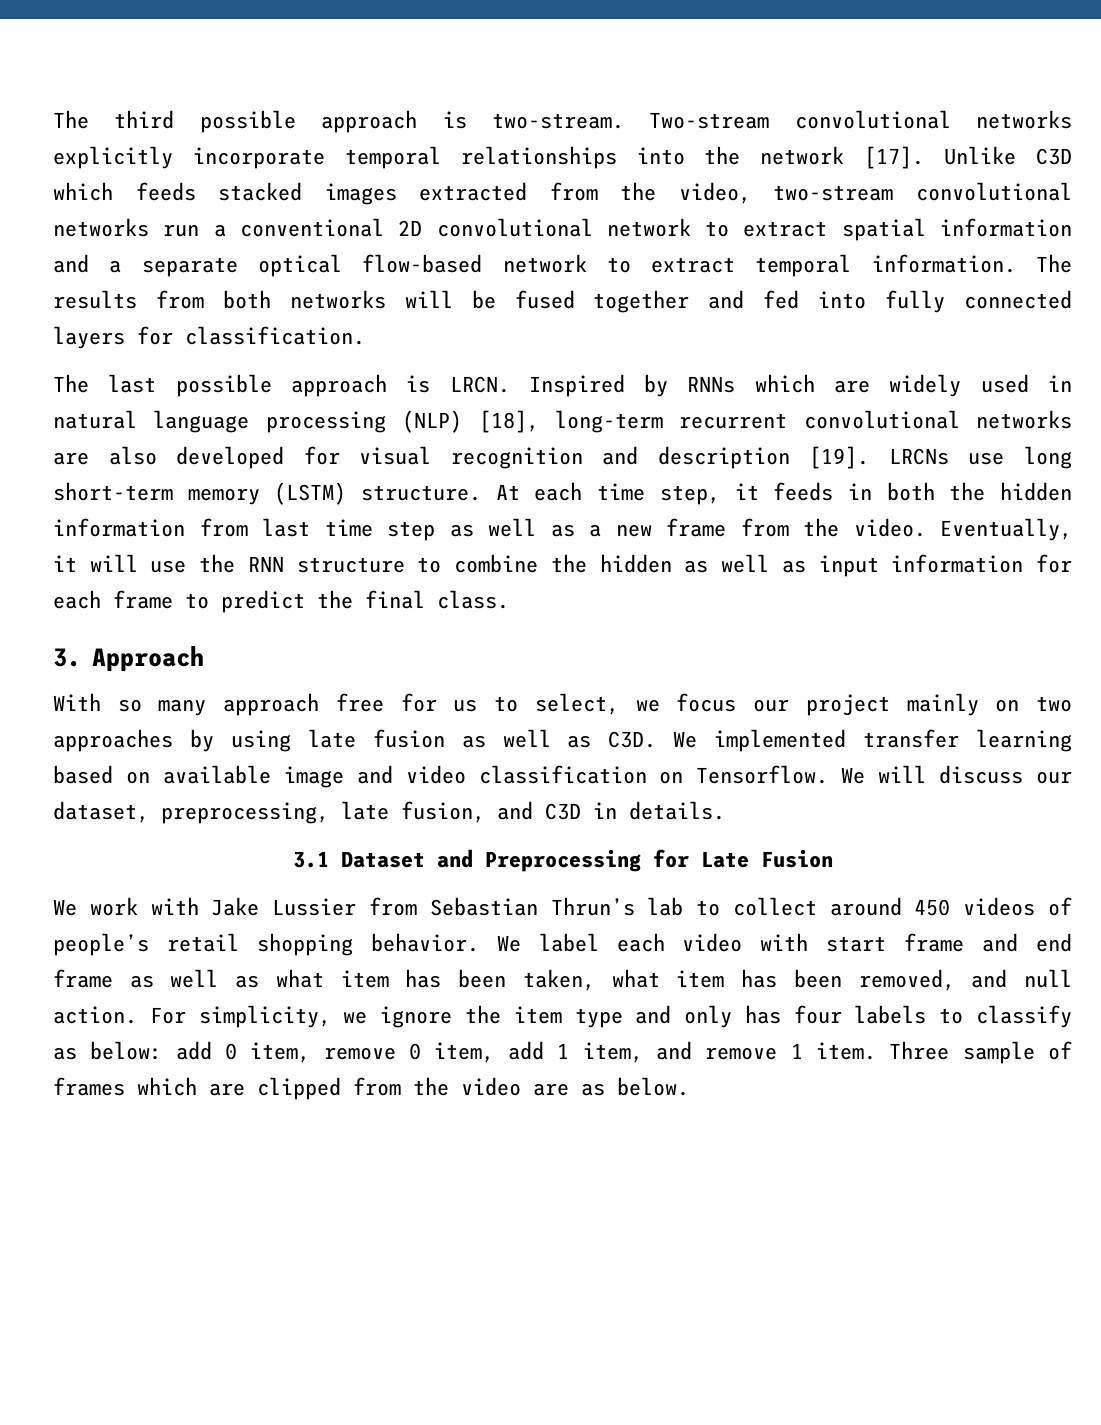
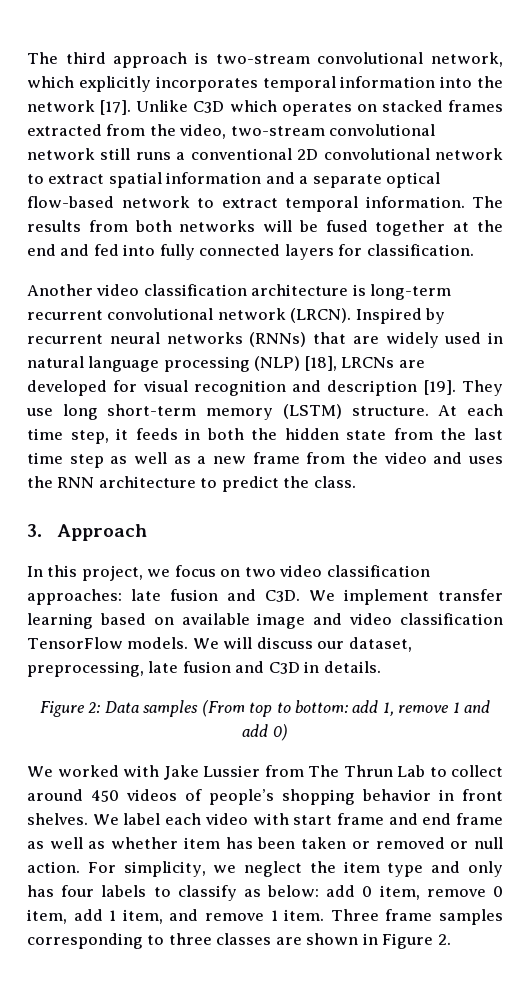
- The third possible approach is two-stream. Two-stream convolutional networks explicitly incorporate temporal relationships into the network [17].
+ The third approach is two-stream convolutional network, which explicitly incorporates temporal information into the network [17].
- Unlike C3D which feeds stacked images extracted from the video, two-stream convolutional networks run a conventional 2D convolutional network to extract spatial information and a separate optical flow-based network to extract temporal information.
+ Unlike C3D which operates on stacked frames extracted from the video, two-stream convolutional network still runs a conventional 2D convolutional network to extract spatial information and a separate optical flow-based network to extract temporal information.
- The results from both networks will be fused together and fed into fully connected layers for classification.
+ The results from both networks will be fused together at the end and fed into fully connected layers for classification.
- The last possible approach is LRCN. Inspired by RNNs which are widely used in natural language processing (NLP) [18], long-term recurrent convolutional networks are also developed for visual recognition and description [19].
+ Another video classification architecture is long-term recurrent convolutional network (LRCN). Inspired by recurrent neural networks (RNNs) that are widely used in natural language processing (NLP) [18], LRCNs are developed for visual recognition and description [19].
- LRCNs use long short-term memory (LSTM) structure.
+ They use long short-term memory (LSTM) structure.
- At each time step, it feeds in both the hidden information from last time step as well as a new frame from the video. Eventually, it will use the RNN structure to combine the hidden as well as input information for each frame to predict the final class.
+ At each time step, it feeds in both the hidden state from the last time step as well as a new frame from the video and uses the RNN architecture to predict the class.
- With so many approach free for us to select, we focus our project mainly on two approaches by using late fusion as well as C3D. We implemented transfer learning based on available image and video classification on Tensorflow.
+ In this project, we focus on two video classification approaches: late fusion and C3D. We implement transfer learning based on available image and video classification TensorFlow models.
- We will discuss our dataset, preprocessing, late fusion, and C3D in details.
+ We will discuss our dataset, preprocessing, late fusion and C3D in details.
- 3.1 Dataset and Preprocessing for Late Fusion
- We work with Jake Lussier from Sebastian Thrun’s lab to collect around 450 videos of people’s retail shopping behavior.
+ Figure 2: Data samples (From top to bottom: add 1, remove 1 and add 0)
+ We worked with Jake Lussier from The Thrun Lab to collect around 450 videos of people’s shopping behavior in front shelves.
- We label each video with start frame and end frame as well as what item has been taken, what item has been removed, and null action.
+ We label each video with start frame and end frame as well as whether item has been taken or removed or null action.
- For simplicity, we ignore the item type and only has four labels to classify as below: add 0 item, remove 0 item, add 1 item, and remove 1 item.
+ For simplicity, we neglect the item type and only has four labels to classify as below: add 0 item, remove 0 item, add 1 item, and remove 1 item.
- Three sample of frames which are clipped from the video are as below.
+ Three frame samples corresponding to three classes are shown in Figure 2.

